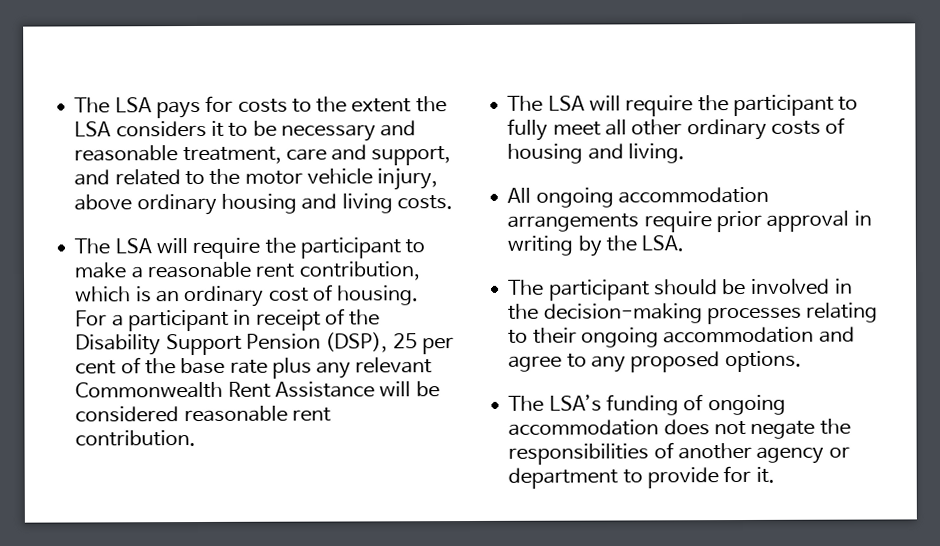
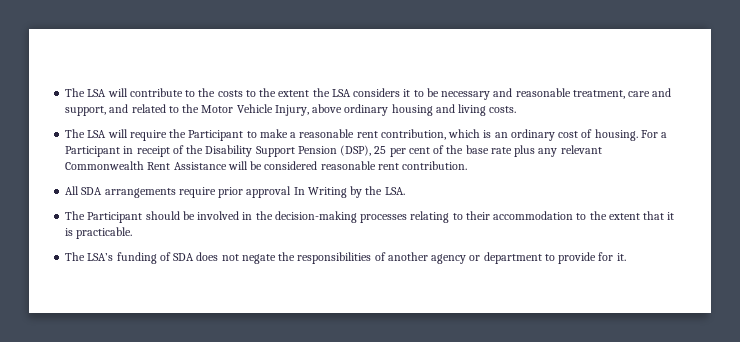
- The LSA pays for costs to the extent the LSA considers it to be necessary and reasonable treatment, care and support, and related to the motor vehicle injury, above ordinary housing and living costs.
+ The LSA will contribute to the costs to the extent the LSA considers it to be necessary and reasonable treatment, care and support, and related to the Motor Vehicle Injury, above ordinary housing and living costs.
- The LSA will require the participant to make a reasonable rent contribution, which is an ordinary cost of housing.
+ The LSA will require the Participant to make a reasonable rent contribution, which is an ordinary cost of housing.
- For a participant in receipt of the Disability Support Pension (DSP), 25 per cent of the base rate plus any relevant Commonwealth Rent Assistance will be considered reasonable rent contribution.
+ For a Participant in receipt of the Disability Support Pension (DSP), 25 per cent of the base rate plus any relevant Commonwealth Rent Assistance will be considered reasonable rent contribution.
- The LSA will require the participant to fully meet all other ordinary costs of housing and living.
- All ongoing accommodation arrangements require prior approval in writing by the LSA.
+ All SDA arrangements require prior approval In Writing by the LSA.
- The participant should be involved in the decision-making processes relating to their ongoing accommodation and agree to any proposed options.
+ The Participant should be involved in the decision-making processes relating to their accommodation to the extent that it is practicable.
- The LSA’s funding of ongoing accommodation does not negate the responsibilities of another agency or department to provide for it.
+ The LSA’s funding of SDA does not negate the responsibilities of another agency or department to provide for it.

